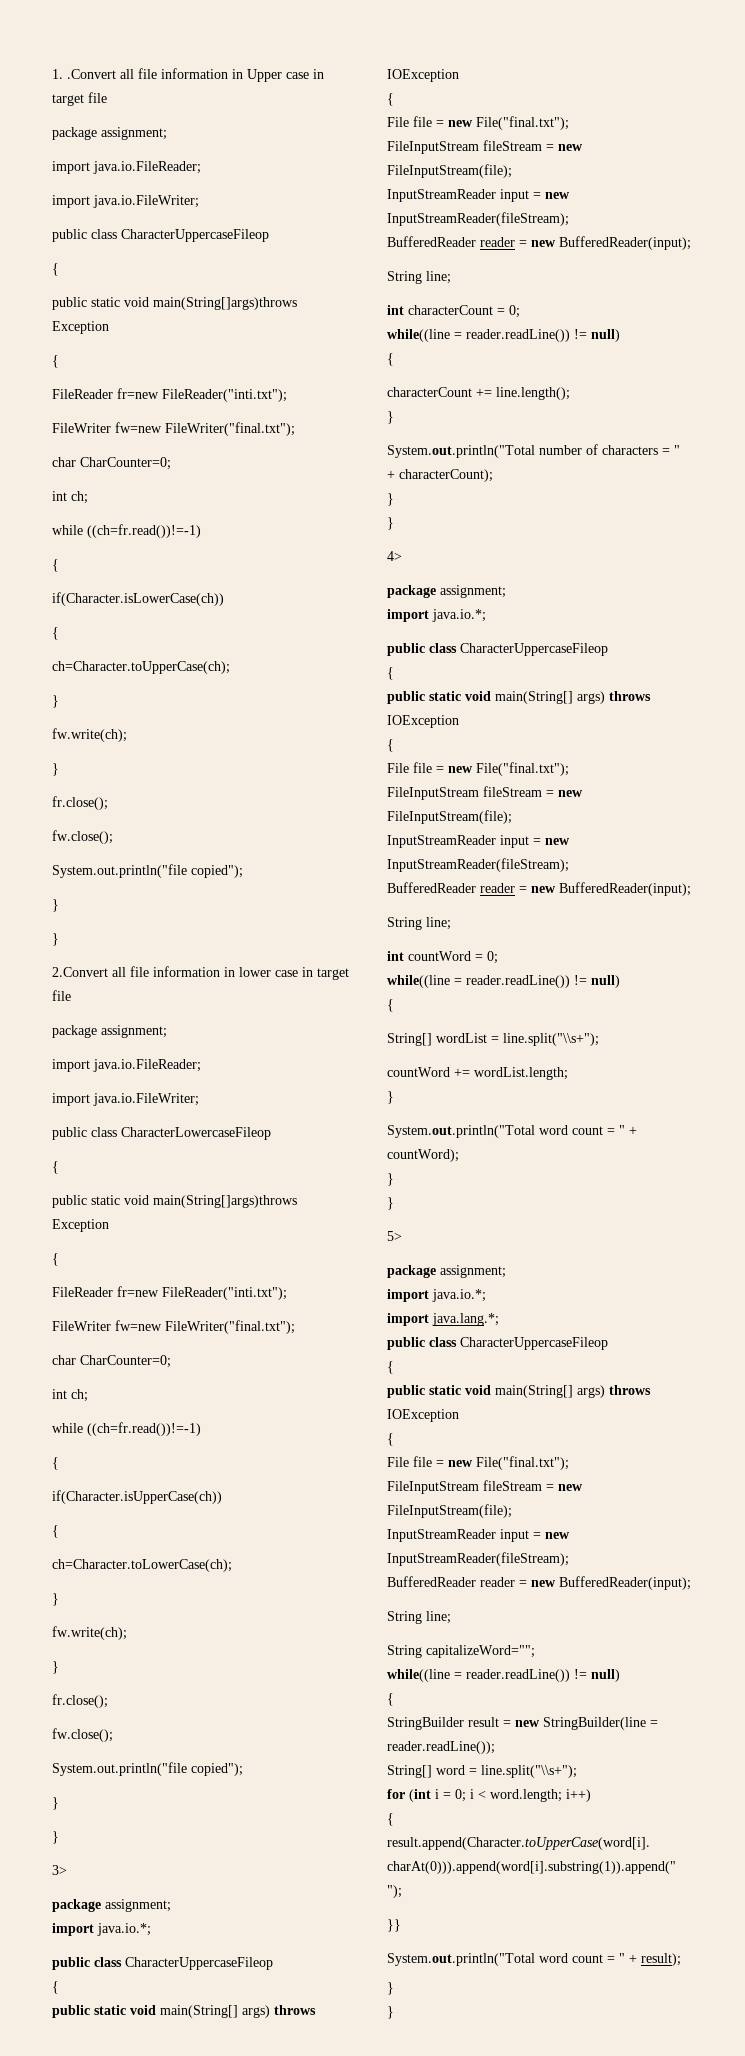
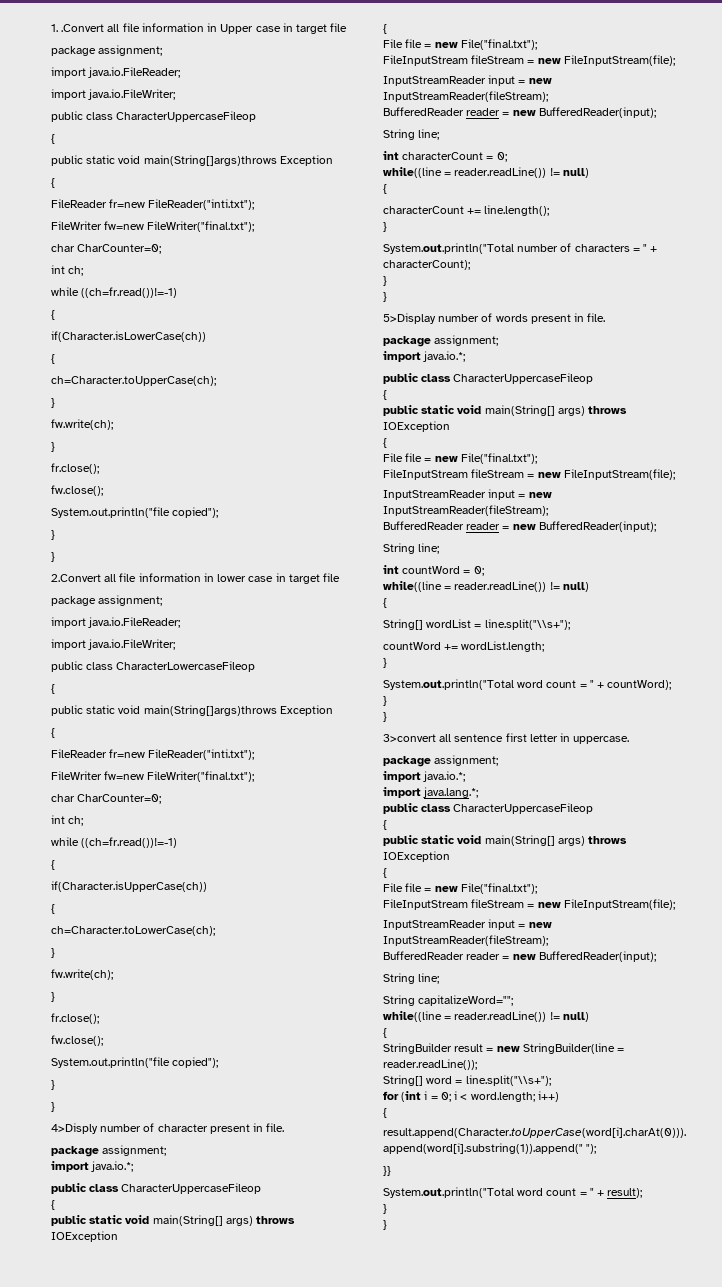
- 3>
+ 4>Disply number of character present in file.
- 4>
+ 5>Display number of words present in file.
- 5>
+ 3>convert all sentence first letter in uppercase.

